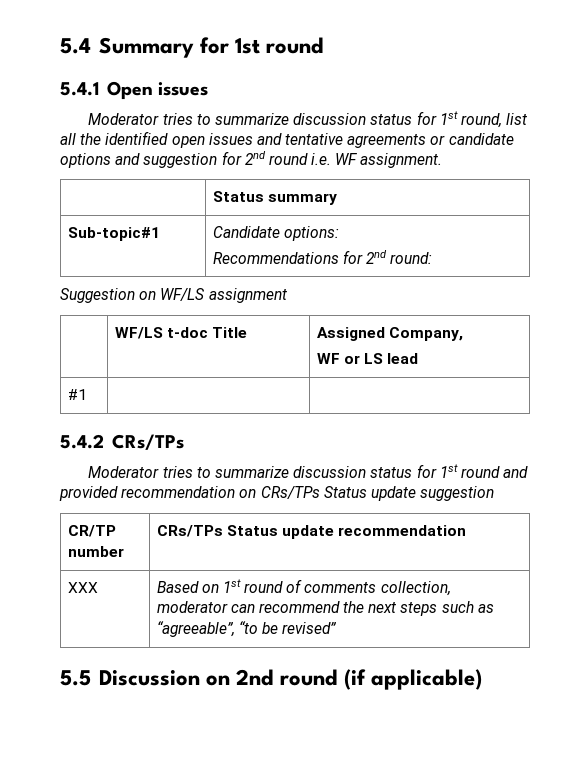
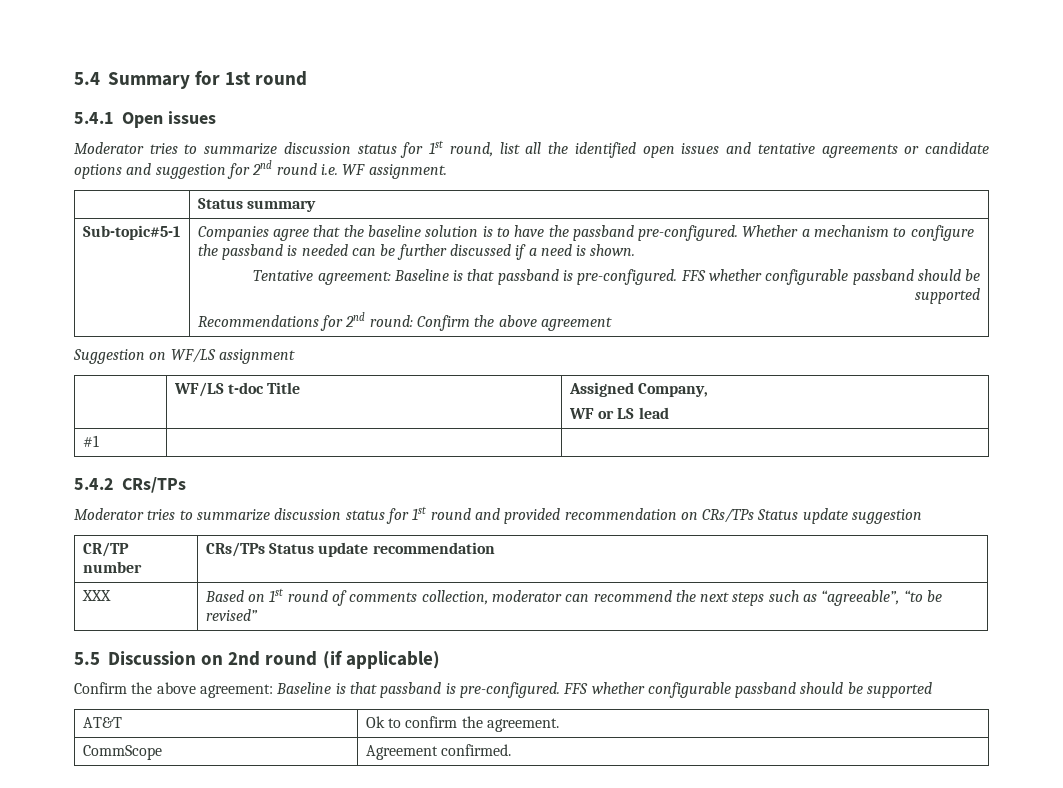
- Sub-topic#1 | Candidate options:
+ Sub-topic#5-1 | Companies agree that the baseline solution is to have the passband pre-configured. Whether a mechanism to configure the passband is needed can be further discussed if a need is shown.
+ Tentative agreement: Baseline is that passband is pre-configured. FFS whether configurable passband should be supported
- Recommendations for 2nd round:
+ Recommendations for 2nd round: Confirm the above agreement
+ Confirm the above agreement: Baseline is that passband is pre-configured. FFS whether configurable passband should be supported
+ AT&T | Ok to confirm the agreement.
+ CommScope | Agreement confirmed.

